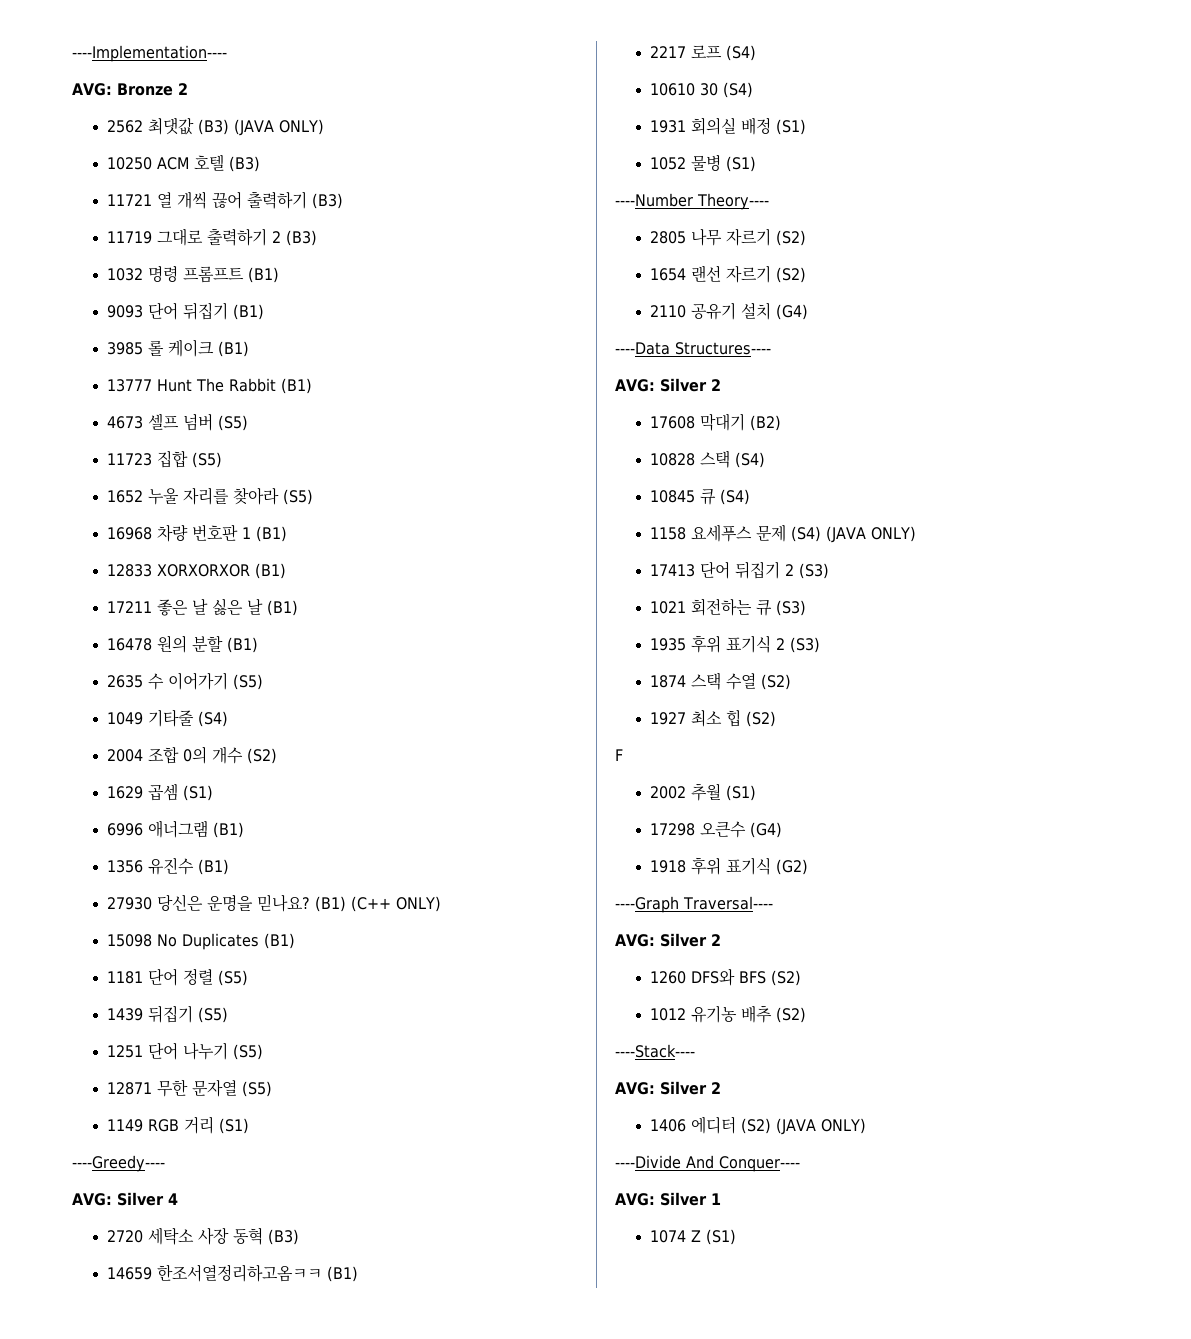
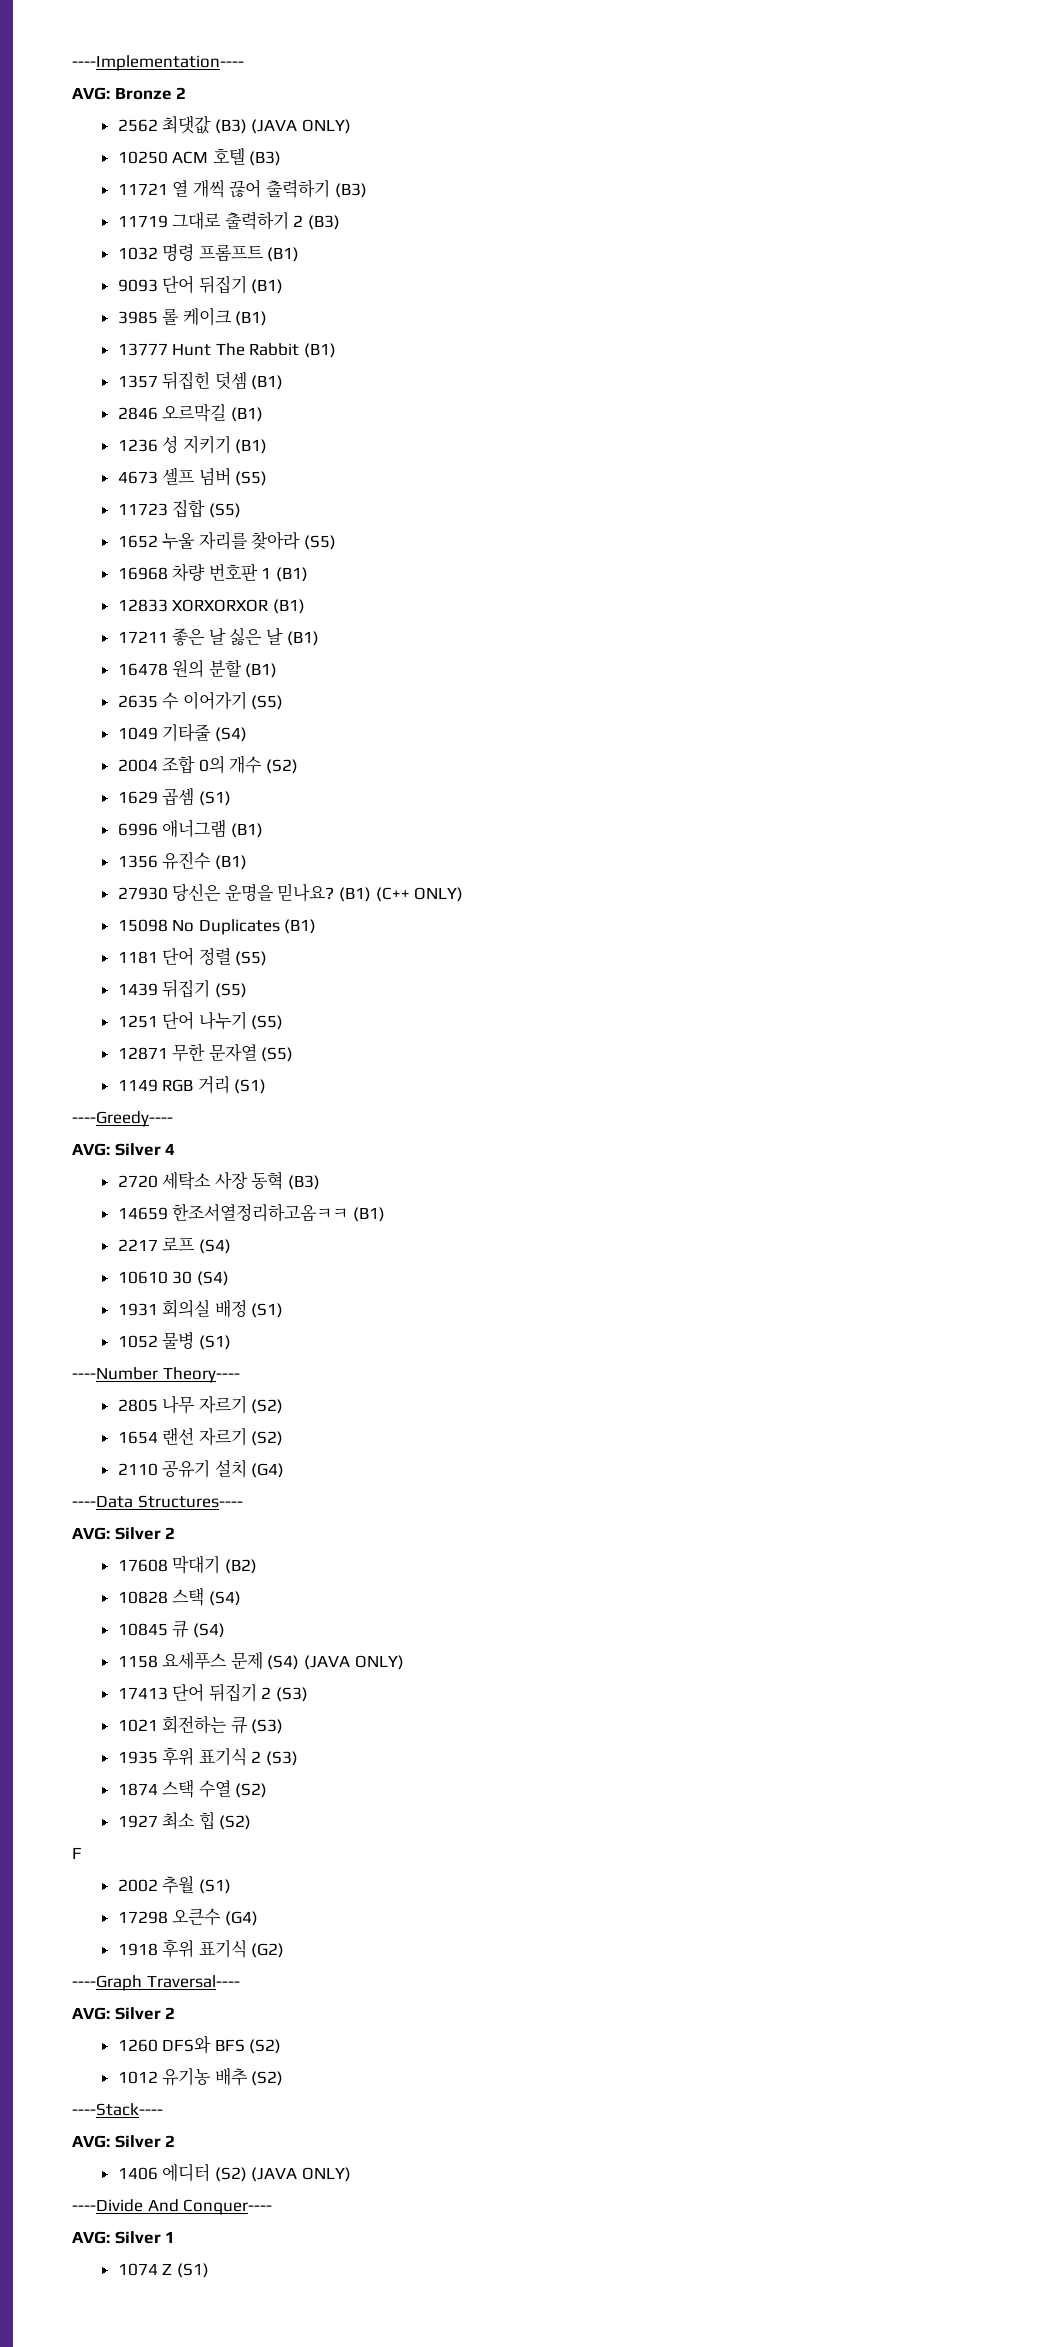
+ 1357 뒤집힌 덧셈 (B1)
+ 2846 오르막길 (B1)
+ 1236 성 지키기 (B1)

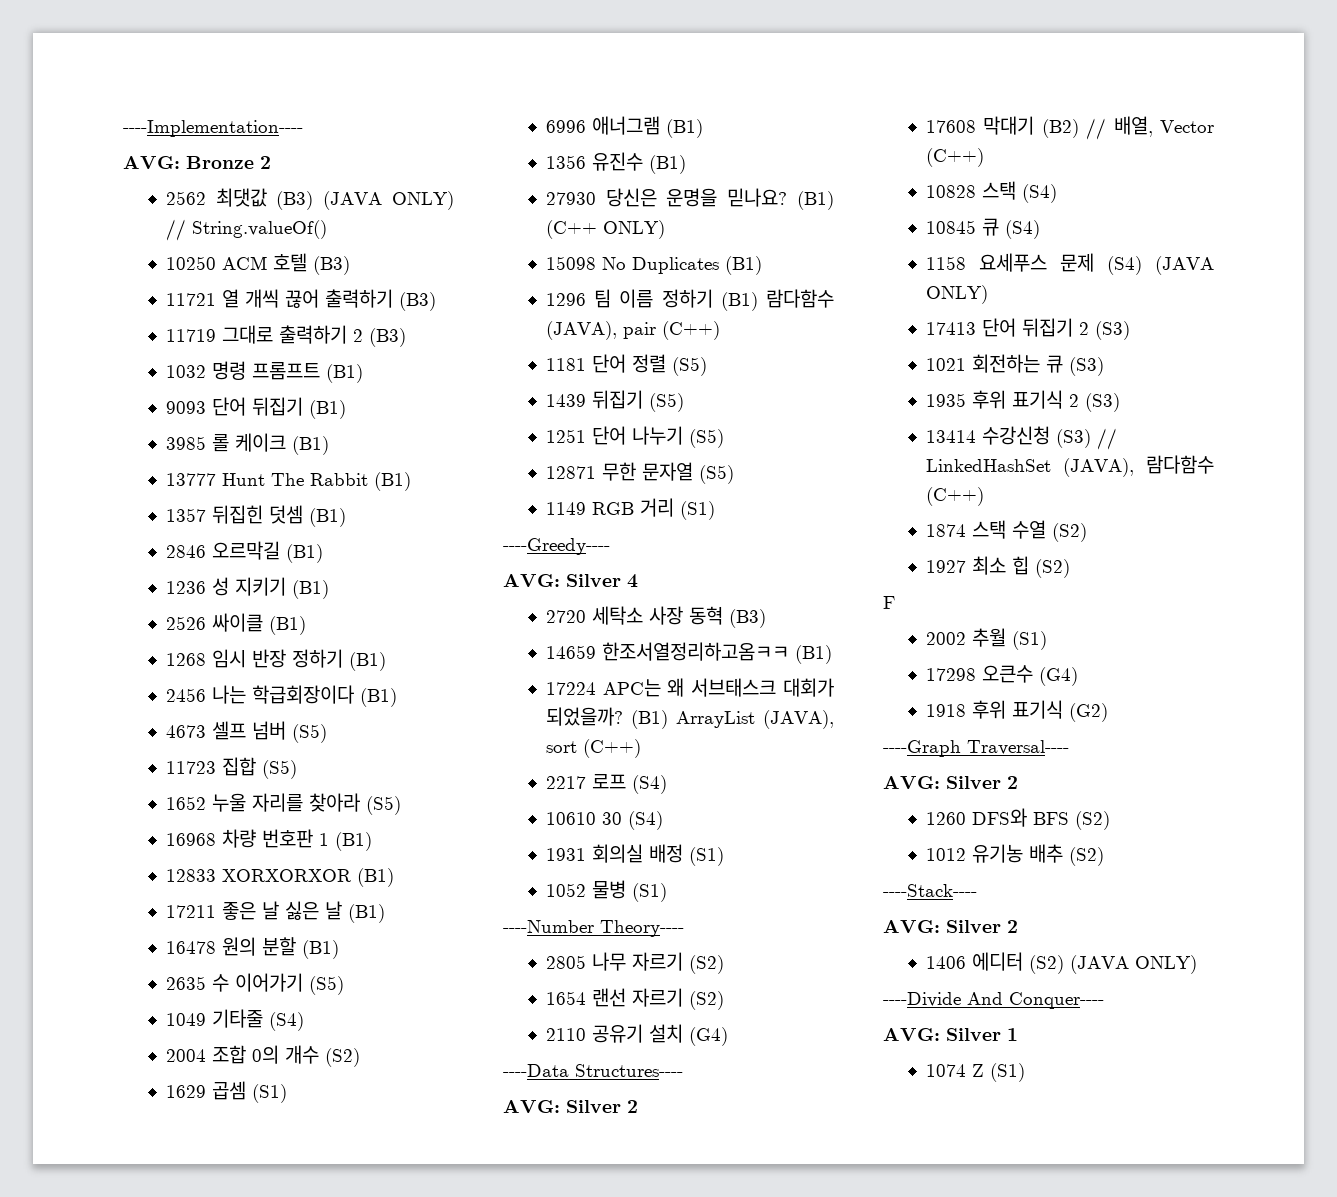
- 2562 최댓값 (B3) (JAVA ONLY)
+ 2562 최댓값 (B3) (JAVA ONLY) // String.valueOf()
+ 2526 싸이클 (B1)
+ 1268 임시 반장 정하기 (B1)
+ 2456 나는 학급회장이다 (B1)
+ 1296 팀 이름 정하기 (B1) 람다함수 (JAVA), pair (C++)
+ 17224 APC는 왜 서브태스크 대회가 되었을까? (B1) ArrayList (JAVA), sort (C++)
- 17608 막대기 (B2)
+ 17608 막대기 (B2) // 배열, Vector (C++)
+ 13414 수강신청 (S3) // LinkedHashSet (JAVA), 람다함수 (C++)

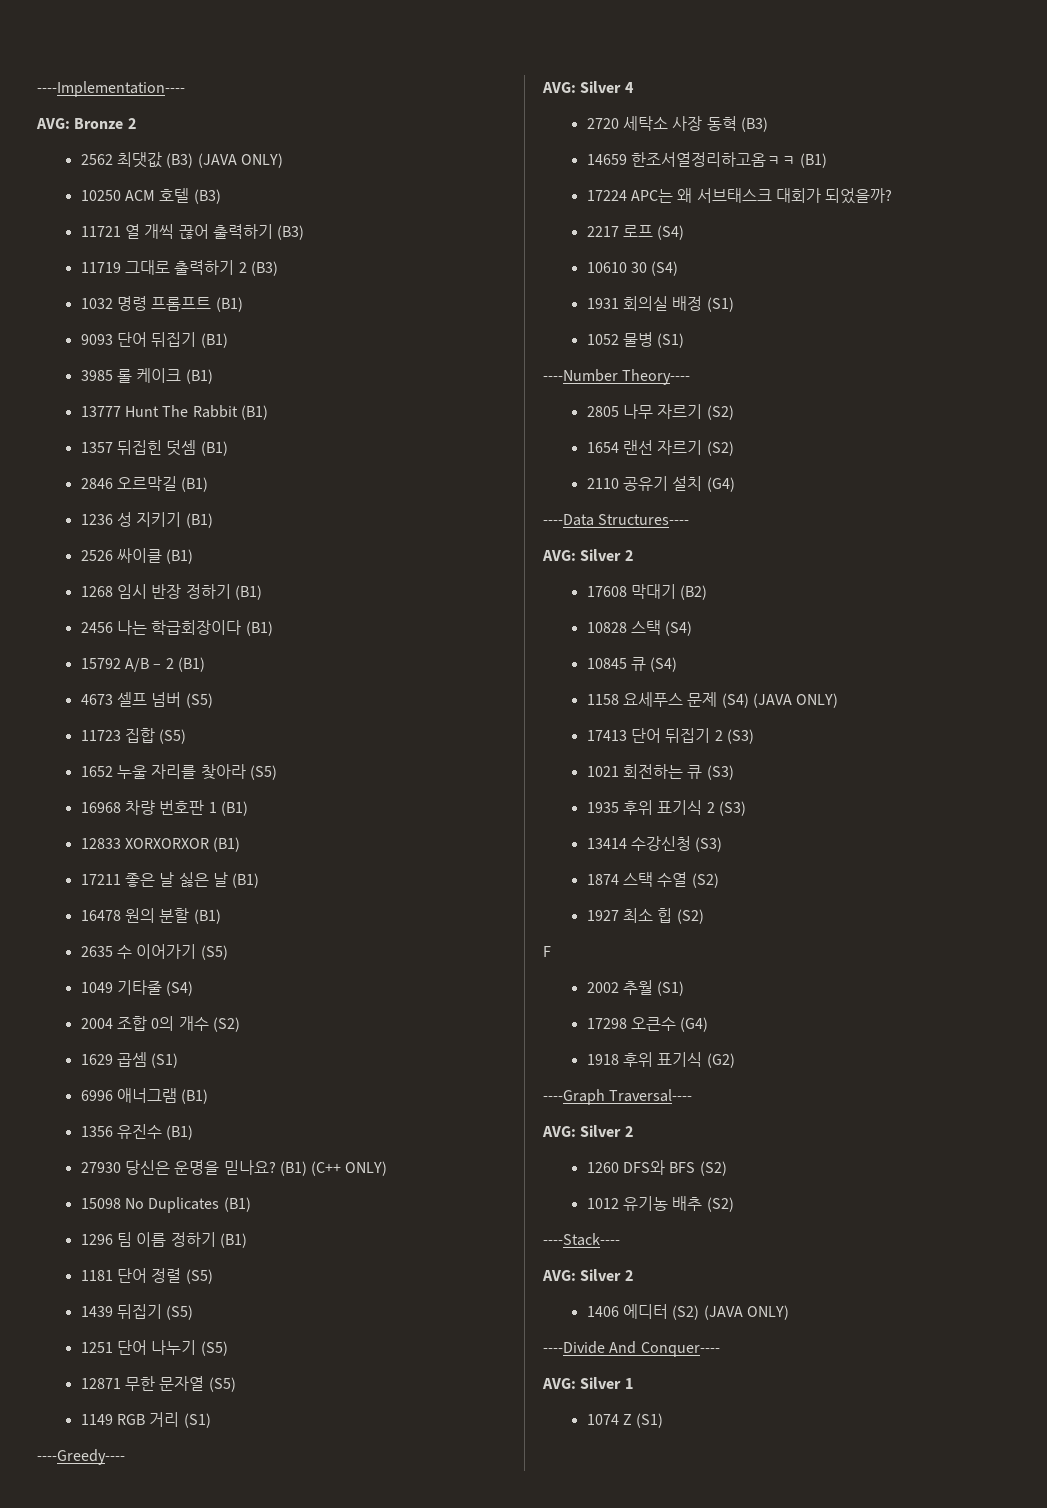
- 2562 최댓값 (B3) (JAVA ONLY) // String.valueOf()
+ 2562 최댓값 (B3) (JAVA ONLY)
+ 15792 A/B – 2 (B1)
- 1296 팀 이름 정하기 (B1) 람다함수 (JAVA), pair (C++)
+ 1296 팀 이름 정하기 (B1)
- (B1) ArrayList (JAVA), sort (C++)
- 17608 막대기 (B2) // 배열, Vector (C++)
+ 17608 막대기 (B2)
- 13414 수강신청 (S3) // LinkedHashSet (JAVA), 람다함수 (C++)
+ 13414 수강신청 (S3)

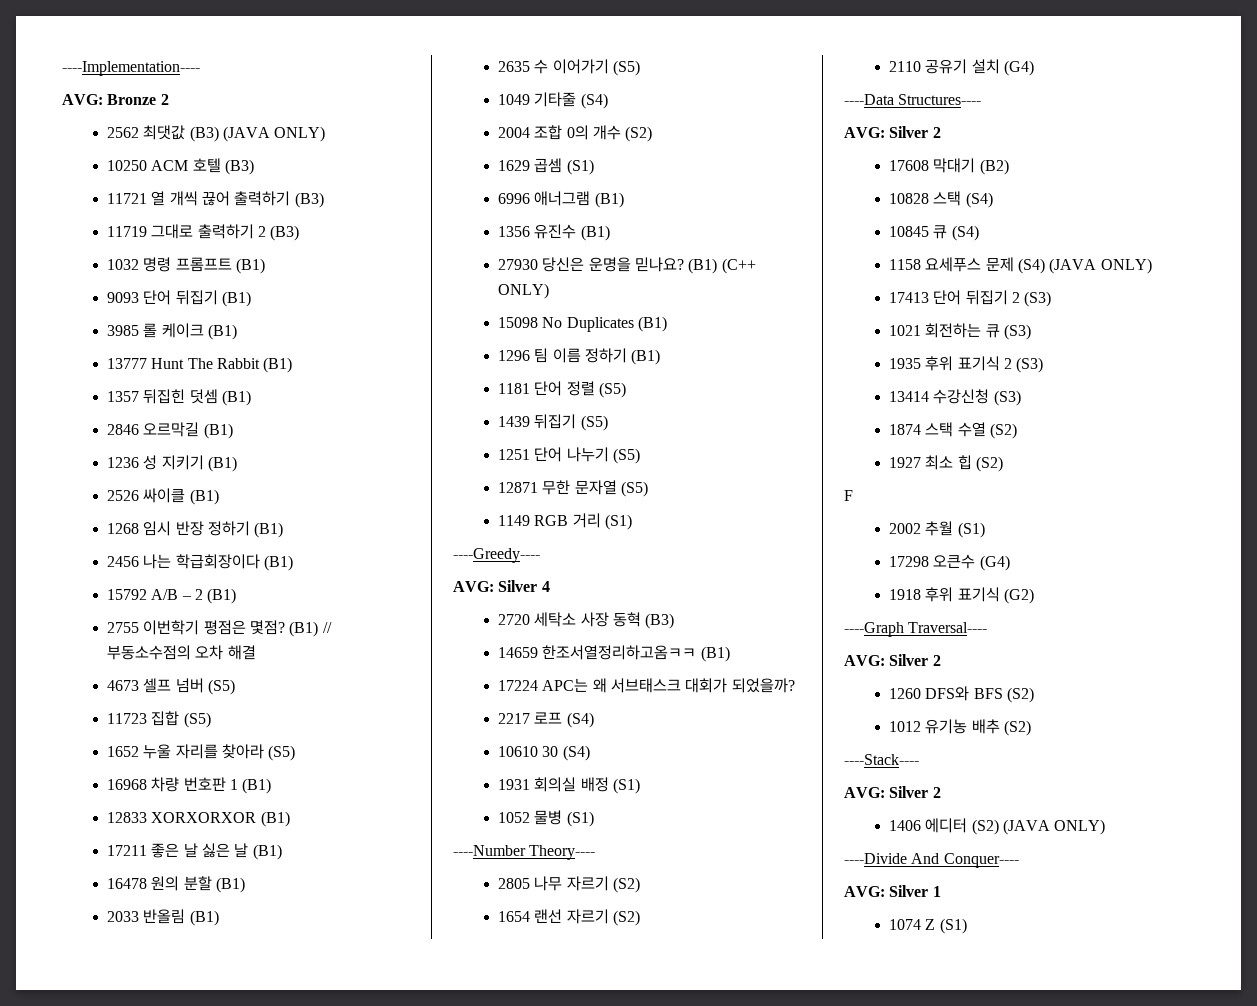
+ 2755 이번학기 평점은 몇점? (B1) // 부동소수점의 오차 해결
+ 2033 반올림 (B1)

